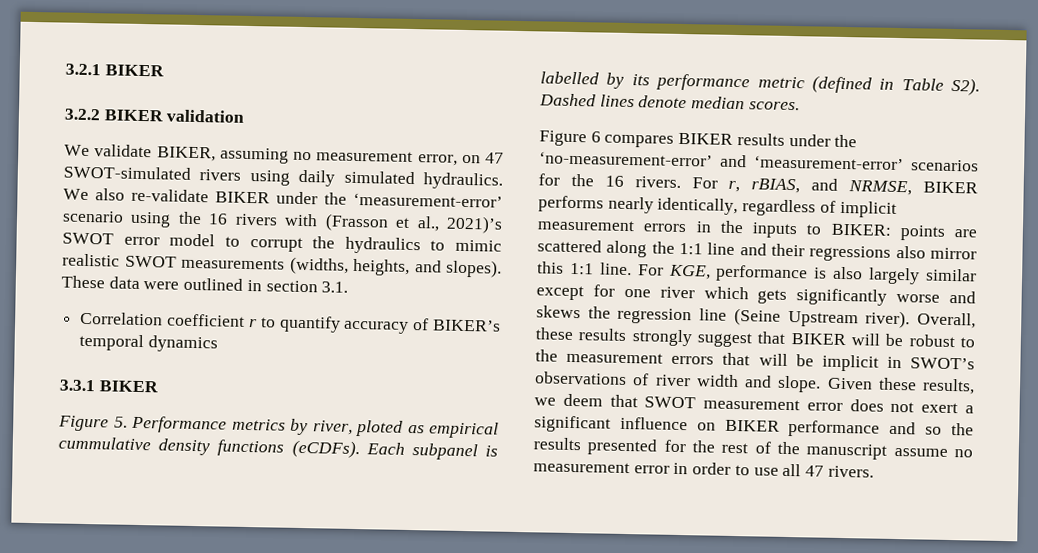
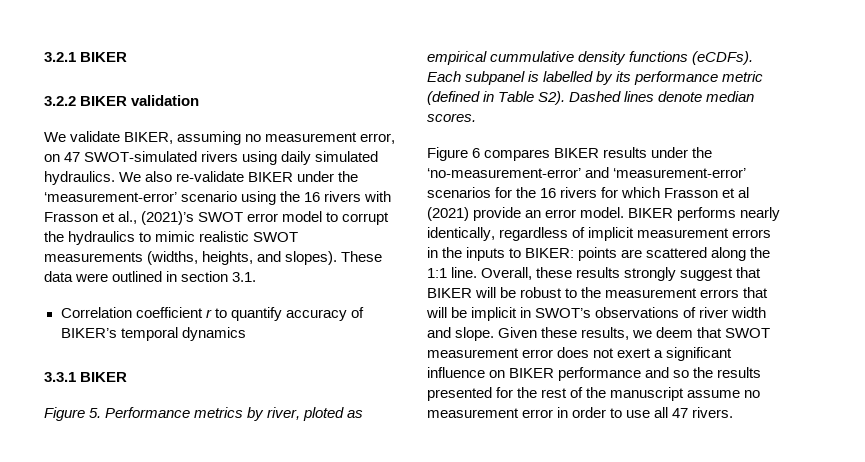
- We also re-validate BIKER under the ‘measurement-error’ scenario using the 16 rivers with (Frasson et al., 2021)’s SWOT error model to corrupt the hydraulics to mimic realistic SWOT measurements (widths, heights, and slopes).
+ We also re-validate BIKER under the ‘measurement-error’ scenario using the 16 rivers with Frasson et al., (2021)’s SWOT error model to corrupt the hydraulics to mimic realistic SWOT measurements (widths, heights, and slopes).
- Figure 6 compares BIKER results under the ‘no-measurement-error’ and ‘measurement-error’ scenarios for the 16 rivers. For r, rBIAS, and NRMSE, BIKER performs nearly identically, regardless of implicit measurement errors in the inputs to BIKER: points are scattered along the 1:1 line and their regressions also mirror this 1:1 line. For KGE, performance is also largely similar except for one river which gets significantly worse and skews the regression line (Seine Upstream river).
+ Figure 6 compares BIKER results under the ‘no-measurement-error’ and ‘measurement-error’ scenarios for the 16 rivers for which Frasson et al (2021) provide an error model. BIKER performs nearly identically, regardless of implicit measurement errors in the inputs to BIKER: points are scattered along the 1:1 line.

